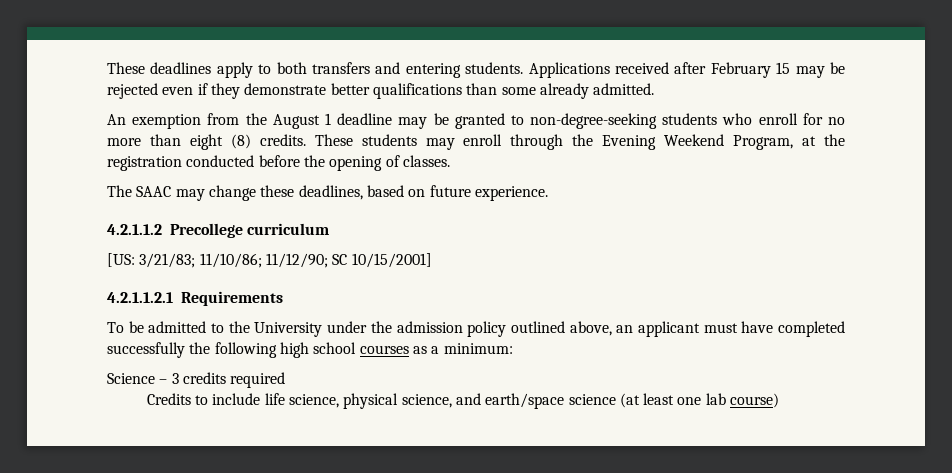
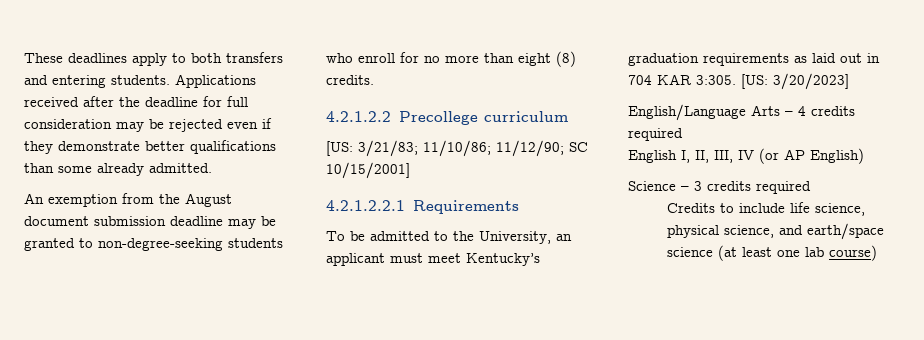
- Applications received after February 15 may be rejected even if they demonstrate better qualifications than some already admitted.
+ Applications received after the deadline for full consideration may be rejected even if they demonstrate better qualifications than some already admitted.
- An exemption from the August 1 deadline may be granted to non-degree-seeking students who enroll for no more than eight (8) credits. These students may enroll through the Evening Weekend Program, at the registration conducted before the opening of classes.
- The SAAC may change these deadlines, based on future experience.
- 4.2.1.1.2 Precollege curriculum
+ An exemption from the August document submission deadline may be granted to non-degree-seeking students who enroll for no more than eight (8) credits.
+ 4.2.1.2.2 Precollege curriculum
- 4.2.1.1.2.1 Requirements
+ 4.2.1.2.2.1 Requirements
- To be admitted to the University under the admission policy outlined above, an applicant must have completed successfully the following high school courses as a minimum:
+ To be admitted to the University, an applicant must meet Kentucky’s graduation requirements as laid out in 704 KAR 3:305. [US: 3/20/2023]
+ English/Language Arts – 4 credits required
+ English I, II, III, IV (or AP English)

